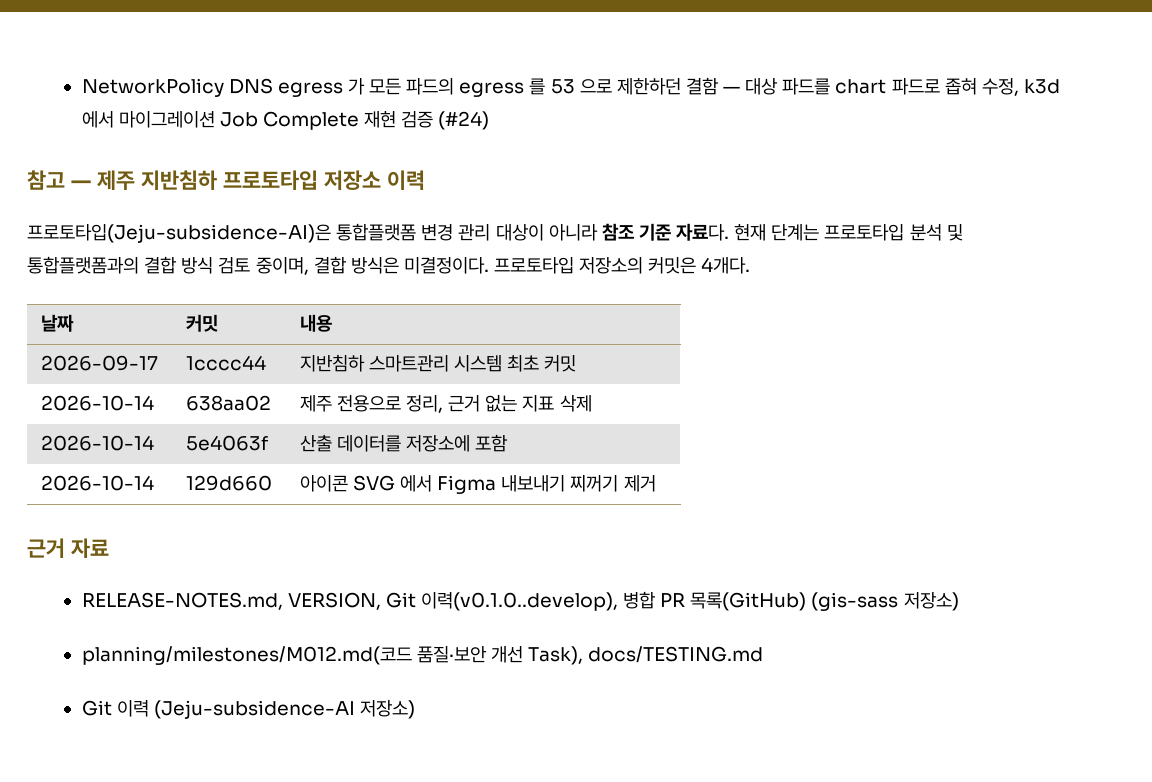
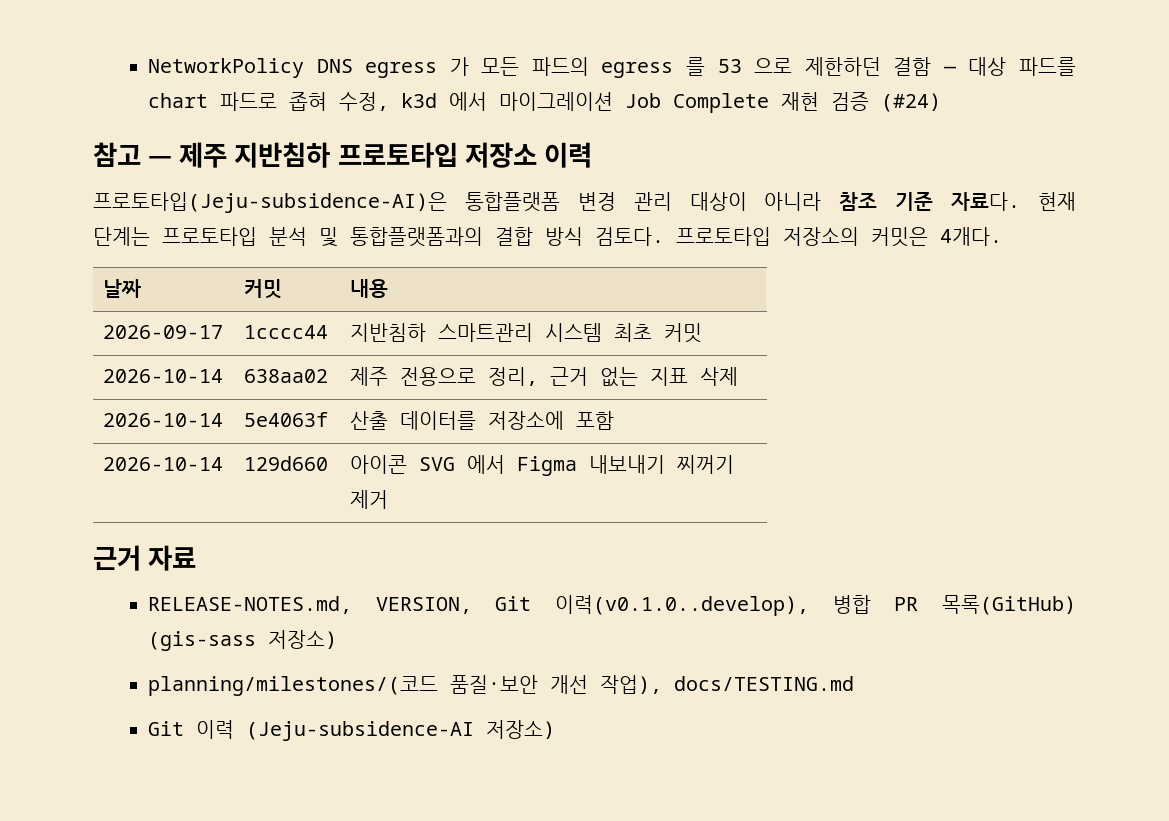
- 현재 단계는 프로토타입 분석 및 통합플랫폼과의 결합 방식 검토 중이며, 결합 방식은 미결정이다.
+ 현재 단계는 프로토타입 분석 및 통합플랫폼과의 결합 방식 검토다.
- planning/milestones/M012.md(코드 품질·보안 개선 Task), docs/TESTING.md
+ planning/milestones/(코드 품질·보안 개선 작업), docs/TESTING.md

